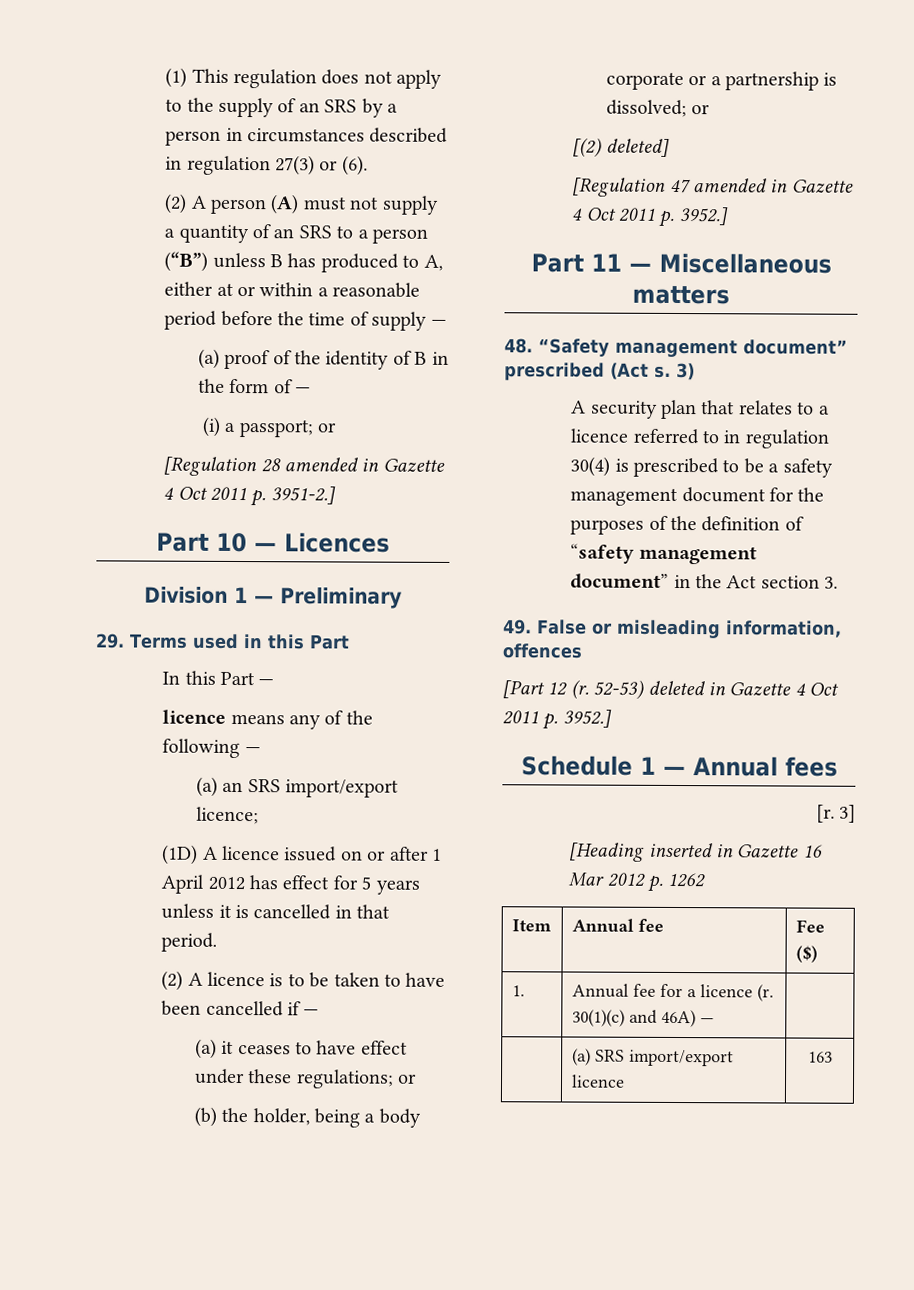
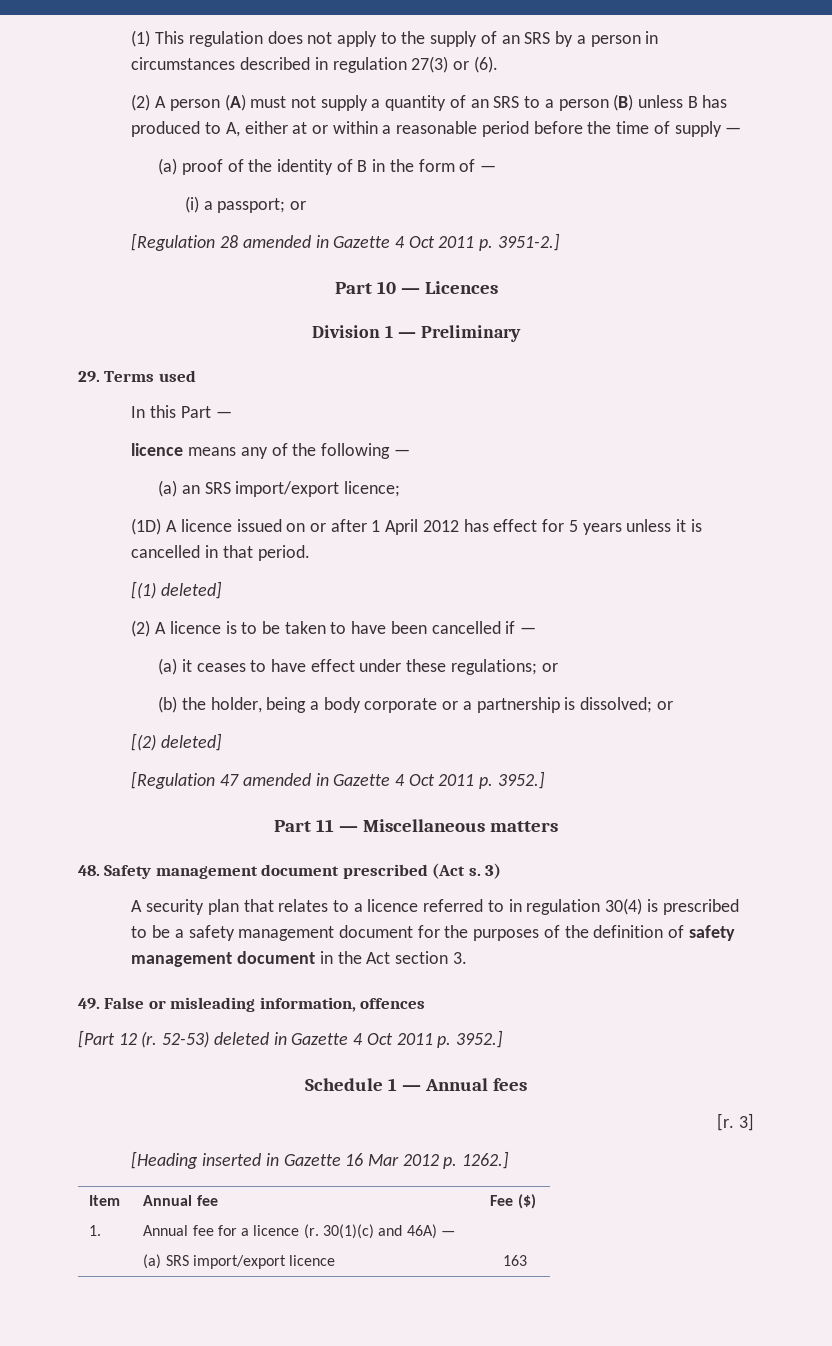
- (2) A person (A) must not supply a quantity of an SRS to a person (“B”) unless B has produced to A, either at or within a reasonable period before the time of supply —
+ (2) A person (A) must not supply a quantity of an SRS to a person (B) unless B has produced to A, either at or within a reasonable period before the time of supply —
- 29. Terms used in this Part
+ 29. Terms used
+ [(1) deleted]
- 48. “Safety management document” prescribed (Act s.
+ 48. Safety management document prescribed (Act s.
- A security plan that relates to a licence referred to in regulation 30(4) is prescribed to be a safety management document for the purposes of the definition of “safety management document” in the Act section 3.
+ A security plan that relates to a licence referred to in regulation 30(4) is prescribed to be a safety management document for the purposes of the definition of safety management document in the Act section 3.
- [Heading inserted in Gazette 16 Mar 2012 p. 1262
+ [Heading inserted in Gazette 16 Mar 2012 p. 1262.]

